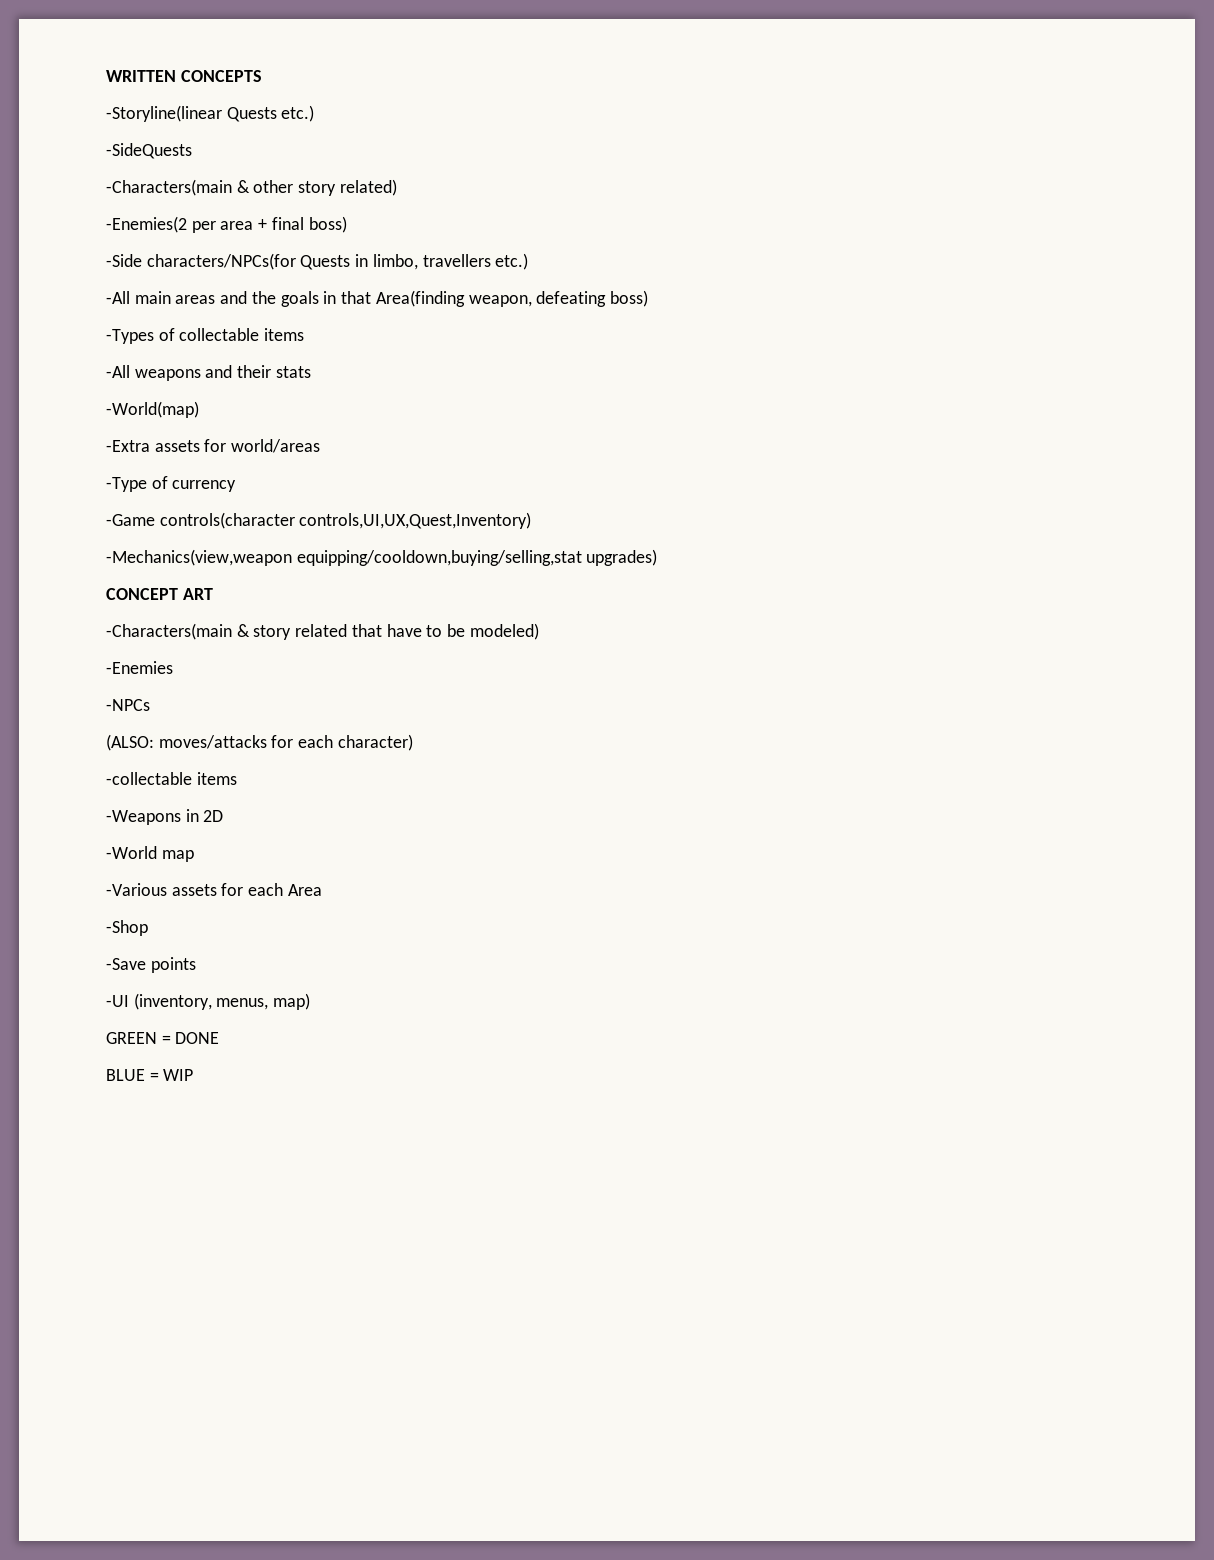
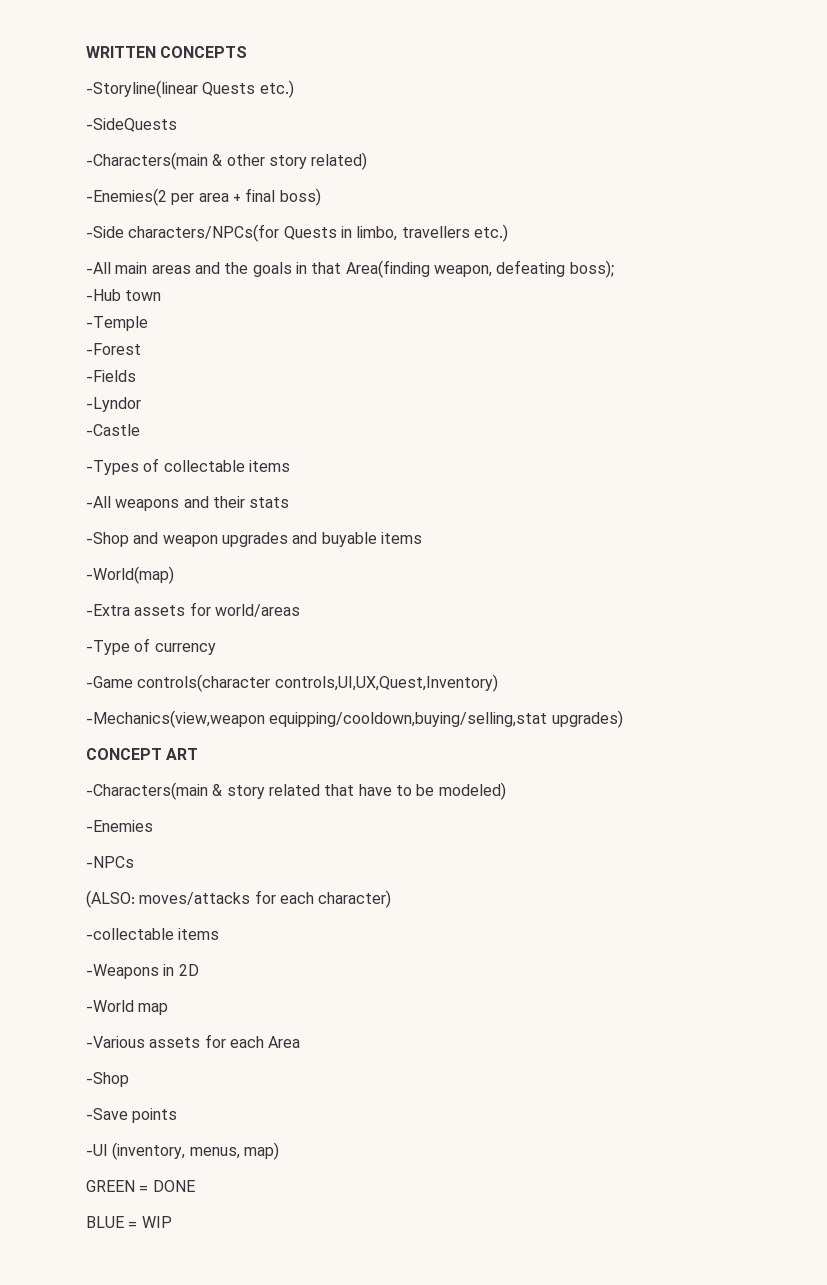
- -All main areas and the goals in that Area(finding weapon, defeating boss)
+ -All main areas and the goals in that Area(finding weapon, defeating boss);
+ -Hub town
+ -Temple
+ -Forest
+ -Fields
+ -Lyndor
+ -Castle
+ -Shop and weapon upgrades and buyable items

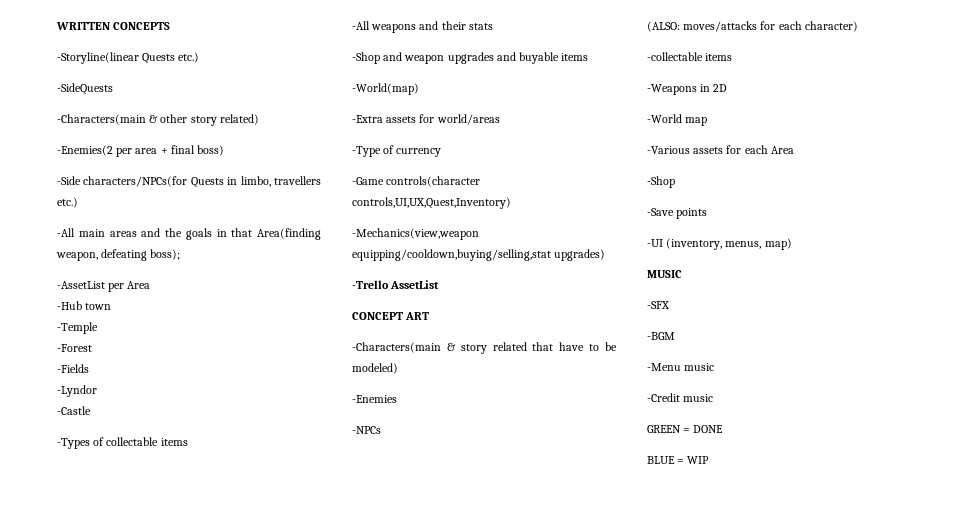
+ -AssetList per Area
+ -Trello AssetList
+ MUSIC
+ -SFX
+ -BGM
+ -Menu music
+ -Credit music

